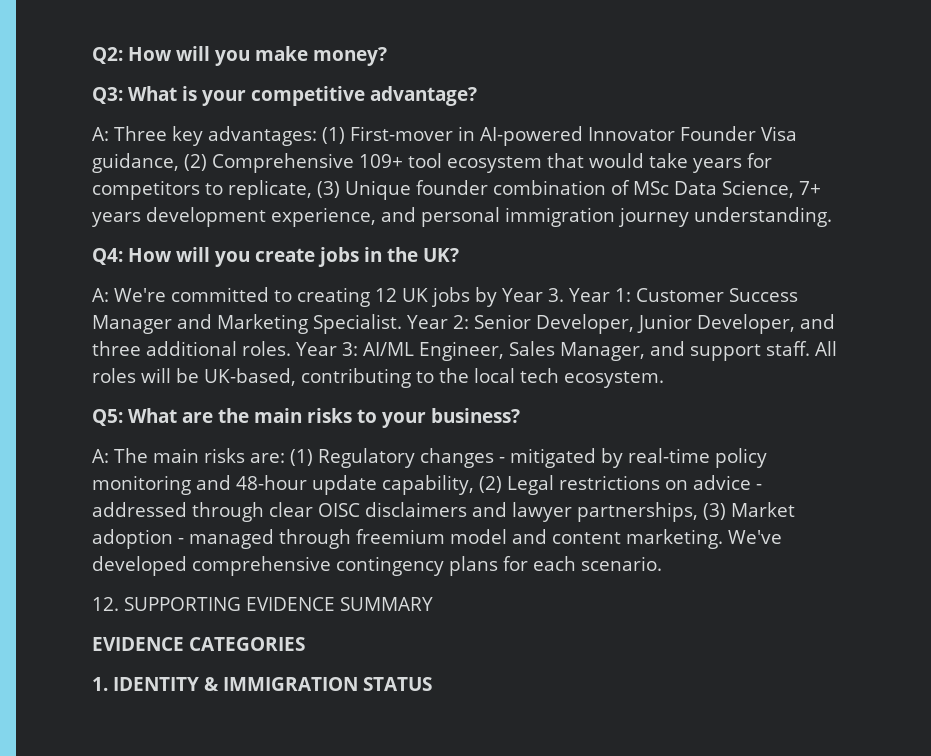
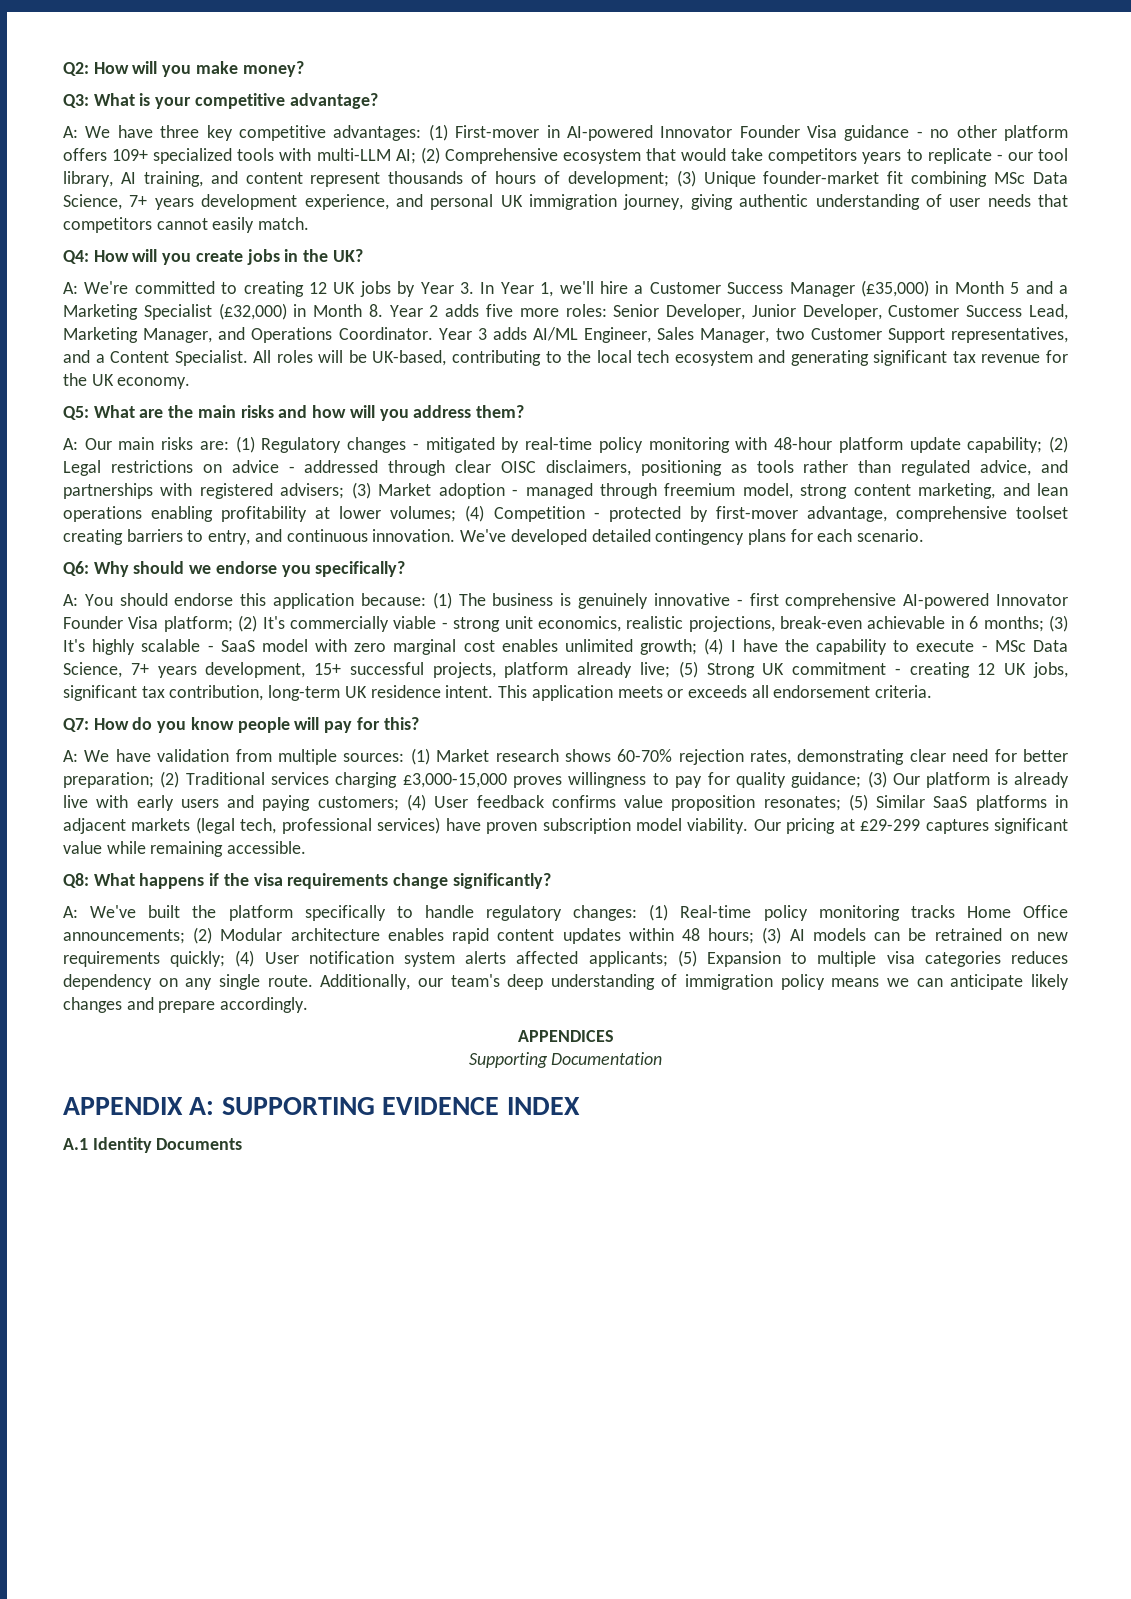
- A: Three key advantages: (1) First-mover in AI-powered Innovator Founder Visa guidance, (2) Comprehensive 109+ tool ecosystem that would take years for competitors to replicate, (3) Unique founder combination of MSc Data Science, 7+ years development experience, and personal immigration journey understanding.
+ A: We have three key competitive advantages: (1) First-mover in AI-powered Innovator Founder Visa guidance - no other platform offers 109+ specialized tools with multi-LLM AI; (2) Comprehensive ecosystem that would take competitors years to replicate - our tool library, AI training, and content represent thousands of hours of development; (3) Unique founder-market fit combining MSc Data Science, 7+ years development experience, and personal UK immigration journey, giving authentic understanding of user needs that competitors cannot easily match.
- A: We're committed to creating 12 UK jobs by Year 3. Year 1: Customer Success Manager and Marketing Specialist. Year 2: Senior Developer, Junior Developer, and three additional roles. Year 3: AI/ML Engineer, Sales Manager, and support staff.
+ A: We're committed to creating 12 UK jobs by Year 3. In Year 1, we'll hire a Customer Success Manager (£35,000) in Month 5 and a Marketing Specialist (£32,000) in Month 8. Year 2 adds five more roles: Senior Developer, Junior Developer, Customer Success Lead, Marketing Manager, and Operations Coordinator. Year 3 adds AI/ML Engineer, Sales Manager, two Customer Support representatives, and a Content Specialist.
- All roles will be UK-based, contributing to the local tech ecosystem.
+ All roles will be UK-based, contributing to the local tech ecosystem and generating significant tax revenue for the UK economy.
- Q5: What are the main risks to your business?
- A: The main risks are: (1) Regulatory changes - mitigated by real-time policy monitoring and 48-hour update capability, (2) Legal restrictions on advice - addressed through clear OISC disclaimers and lawyer partnerships, (3) Market adoption - managed through freemium model and content marketing.
+ Q5: What are the main risks and how will you address them?
+ A: Our main risks are: (1) Regulatory changes - mitigated by real-time policy monitoring with 48-hour platform update capability; (2) Legal restrictions on advice - addressed through clear OISC disclaimers, positioning as tools rather than regulated advice, and partnerships with registered advisers; (3) Market adoption - managed through freemium model, strong content marketing, and lean operations enabling profitability at lower volumes; (4) Competition - protected by first-mover advantage, comprehensive toolset creating barriers to entry, and continuous innovation.
- We've developed comprehensive contingency plans for each scenario.
+ We've developed detailed contingency plans for each scenario.
- 12. SUPPORTING EVIDENCE SUMMARY
- EVIDENCE CATEGORIES
- 1. IDENTITY & IMMIGRATION STATUS
+ Q6: Why should we endorse you specifically?
+ A: You should endorse this application because: (1) The business is genuinely innovative - first comprehensive AI-powered Innovator Founder Visa platform; (2) It's commercially viable - strong unit economics, realistic projections, break-even achievable in 6 months; (3) It's highly scalable - SaaS model with zero marginal cost enables unlimited growth; (4) I have the capability to execute - MSc Data Science, 7+ years development, 15+ successful projects, platform already live; (5) Strong UK commitment - creating 12 UK jobs, significant tax contribution, long-term UK residence intent. This application meets or exceeds all endorsement criteria.
+ Q7: How do you know people will pay for this?
+ A: We have validation from multiple sources: (1) Market research shows 60-70% rejection rates, demonstrating clear need for better preparation; (2) Traditional services charging £3,000-15,000 proves willingness to pay for quality guidance; (3) Our platform is already live with early users and paying customers; (4) User feedback confirms value proposition resonates; (5) Similar SaaS platforms in adjacent markets (legal tech, professional services) have proven subscription model viability. Our pricing at £29-299 captures significant value while remaining accessible.
+ Q8: What happens if the visa requirements change significantly?
+ A: We've built the platform specifically to handle regulatory changes: (1) Real-time policy monitoring tracks Home Office announcements; (2) Modular architecture enables rapid content updates within 48 hours; (3) AI models can be retrained on new requirements quickly; (4) User notification system alerts affected applicants; (5) Expansion to multiple visa categories reduces dependency on any single route. Additionally, our team's deep understanding of immigration policy means we can anticipate likely changes and prepare accordingly.
+ APPENDICES
+ Supporting Documentation
+ APPENDIX A: SUPPORTING EVIDENCE INDEX
+ A.1 Identity Documents

